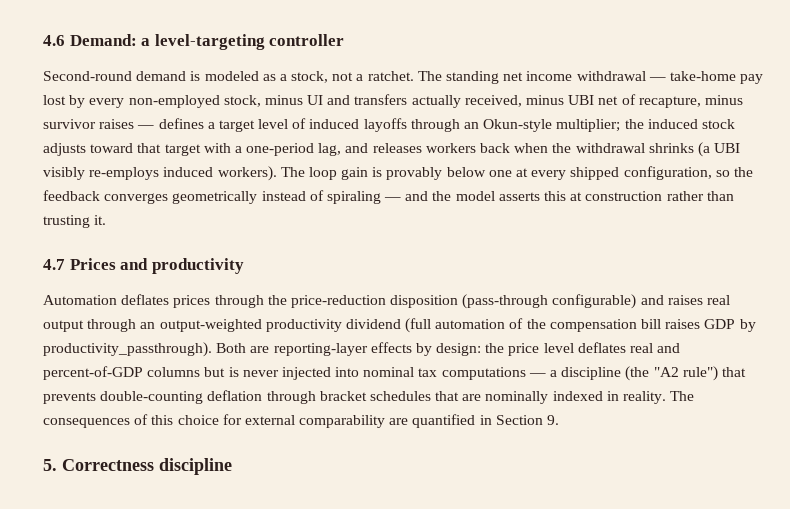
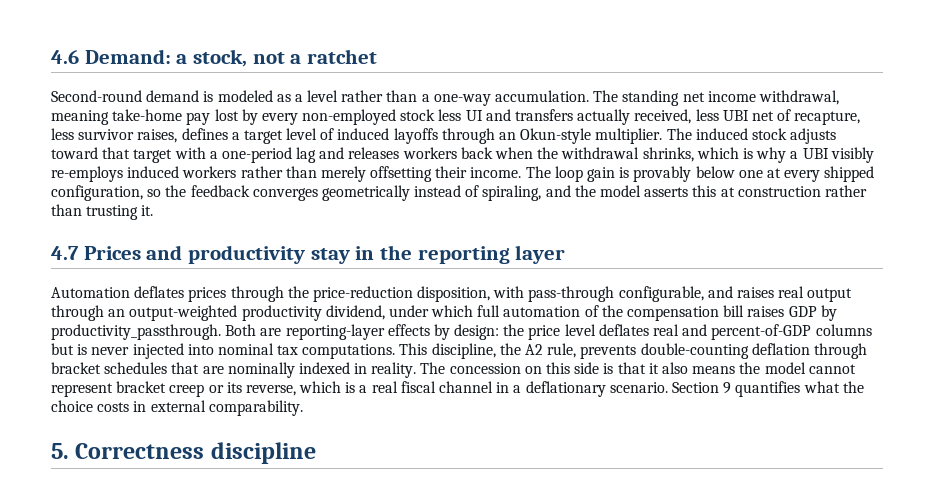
- 4.6 Demand: a level-targeting controller
+ 4.6 Demand: a stock, not a ratchet
- Second-round demand is modeled as a stock, not a ratchet.
+ Second-round demand is modeled as a level rather than a one-way accumulation.
- The standing net income withdrawal — take-home pay lost by every non-employed stock, minus UI and transfers actually received, minus UBI net of recapture, minus survivor raises — defines a target level of induced layoffs through an Okun-style multiplier; the induced stock adjusts toward that target with a one-period lag, and releases workers back when the withdrawal shrinks (a UBI visibly re-employs induced workers).
+ The standing net income withdrawal, meaning take-home pay lost by every non-employed stock less UI and transfers actually received, less UBI net of recapture, less survivor raises, defines a target level of induced layoffs through an Okun-style multiplier. The induced stock adjusts toward that target with a one-period lag and releases workers back when the withdrawal shrinks, which is why a UBI visibly re-employs induced workers rather than merely offsetting their income.
- The loop gain is provably below one at every shipped configuration, so the feedback converges geometrically instead of spiraling — and the model asserts this at construction rather than trusting it.
+ The loop gain is provably below one at every shipped configuration, so the feedback converges geometrically instead of spiraling, and the model asserts this at construction rather than trusting it.
- 4.7 Prices and productivity
+ 4.7 Prices and productivity stay in the reporting layer
- Automation deflates prices through the price-reduction disposition (pass-through configurable) and raises real output through an output-weighted productivity dividend (full automation of the compensation bill raises GDP by productivity_passthrough).
+ Automation deflates prices through the price-reduction disposition, with pass-through configurable, and raises real output through an output-weighted productivity dividend, under which full automation of the compensation bill raises GDP by productivity_passthrough.
- Both are reporting-layer effects by design: the price level deflates real and percent-of-GDP columns but is never injected into nominal tax computations — a discipline (the "A2 rule") that prevents double-counting deflation through bracket schedules that are nominally indexed in reality.
+ Both are reporting-layer effects by design: the price level deflates real and percent-of-GDP columns but is never injected into nominal tax computations. This discipline, the A2 rule, prevents double-counting deflation through bracket schedules that are nominally indexed in reality.
- The consequences of this choice for external comparability are quantified in Section 9.
+ The concession on this side is that it also means the model cannot represent bracket creep or its reverse, which is a real fiscal channel in a deflationary scenario. Section 9 quantifies what the choice costs in external comparability.

